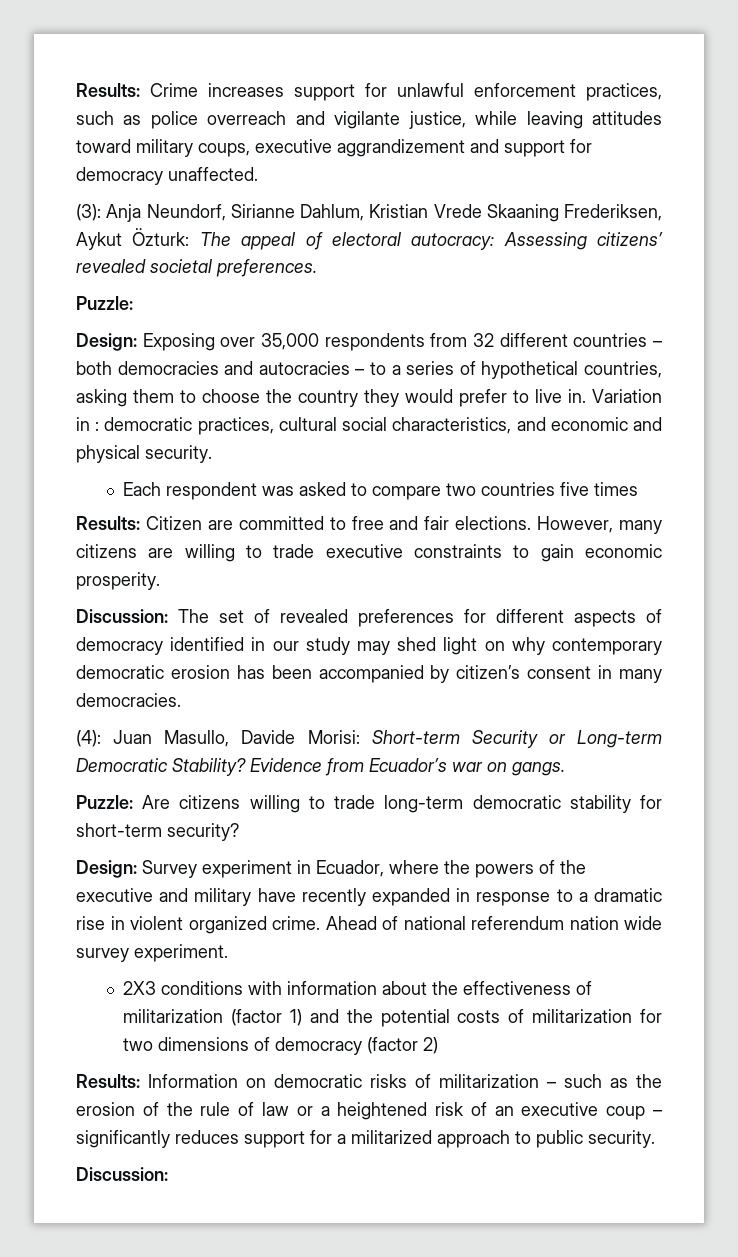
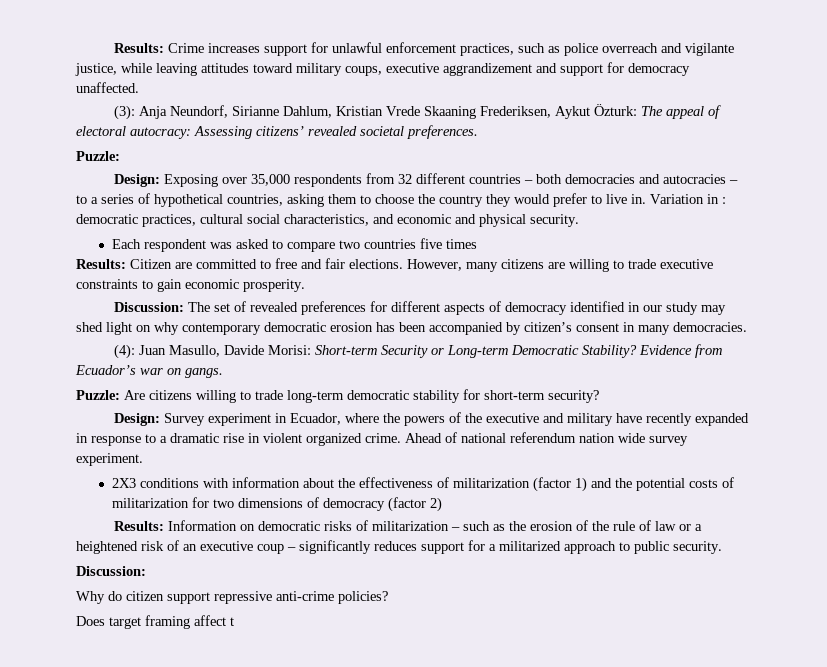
+ Why do citizen support repressive anti-crime policies?
+ Does target framing affect t

